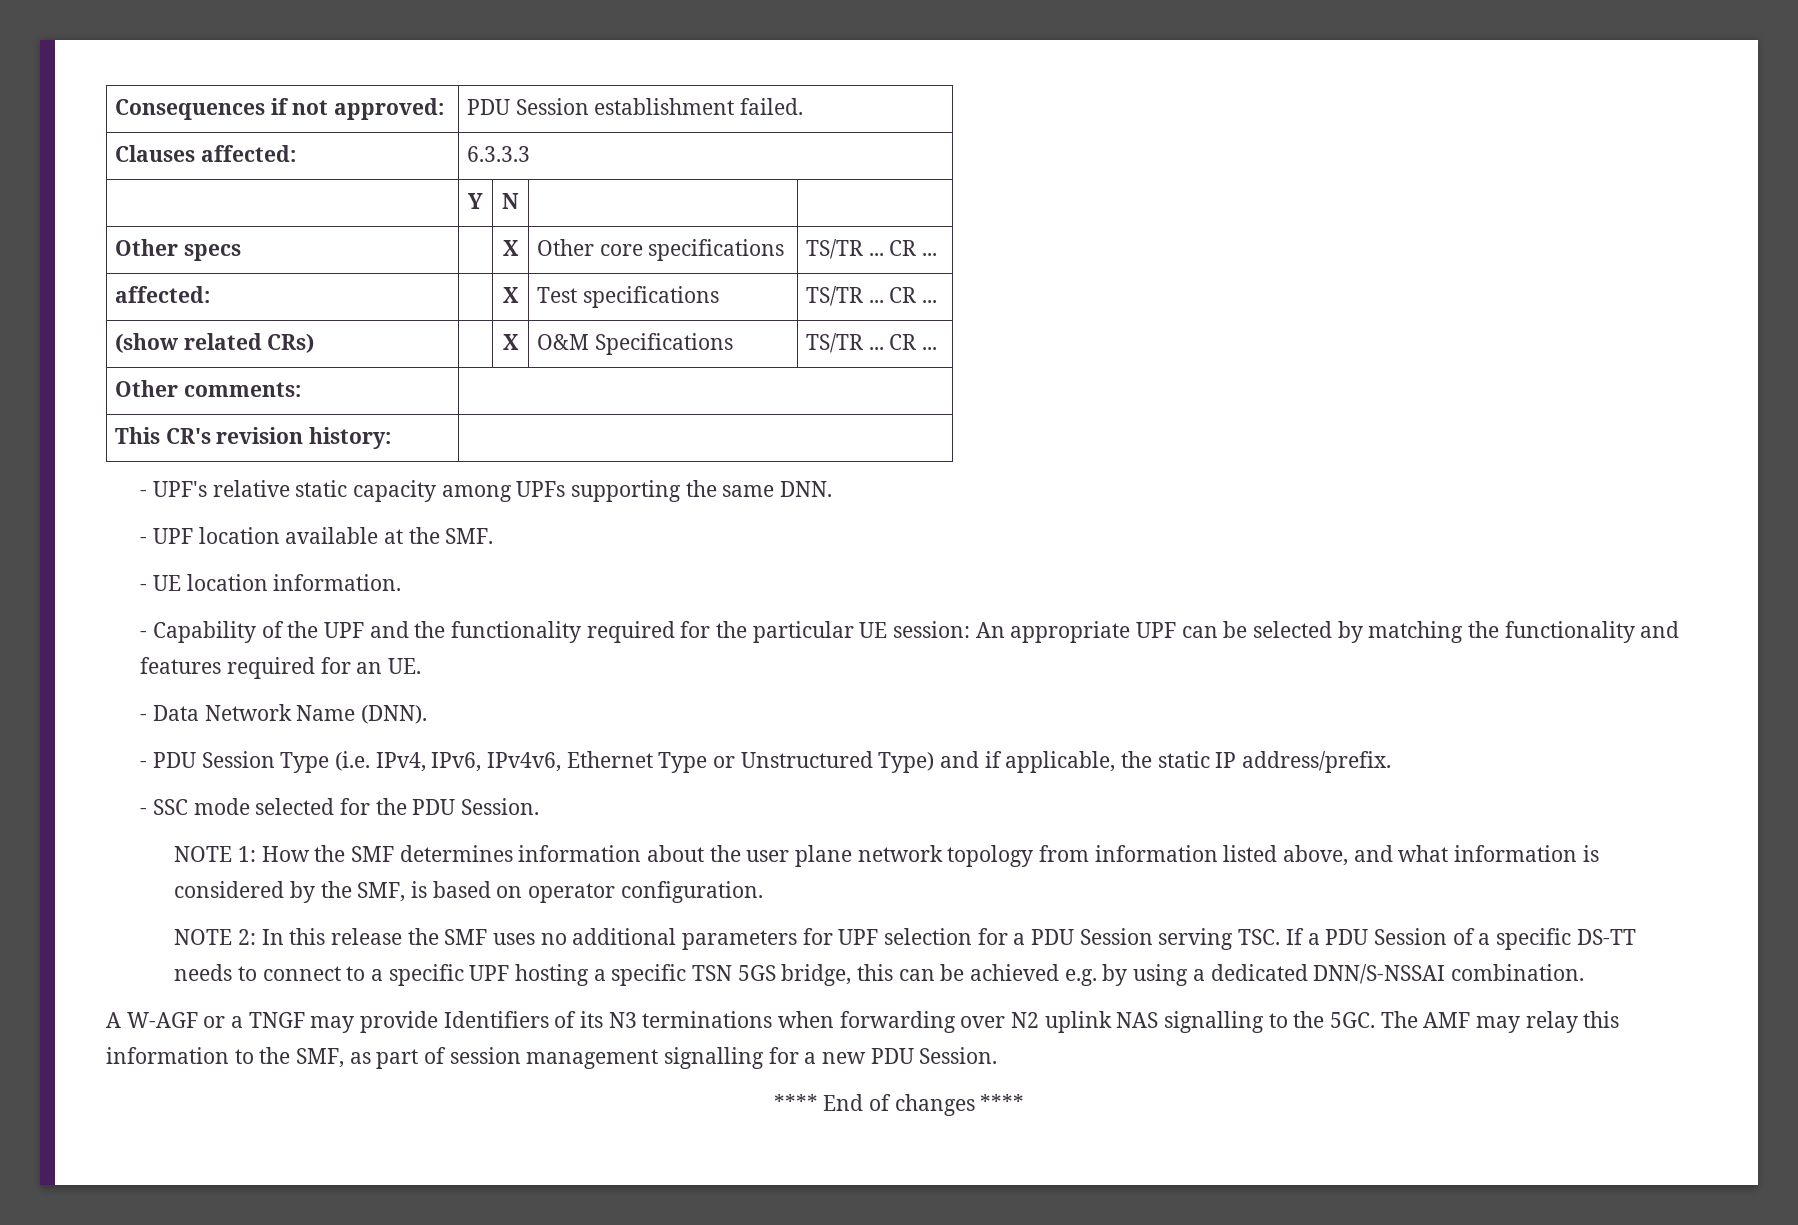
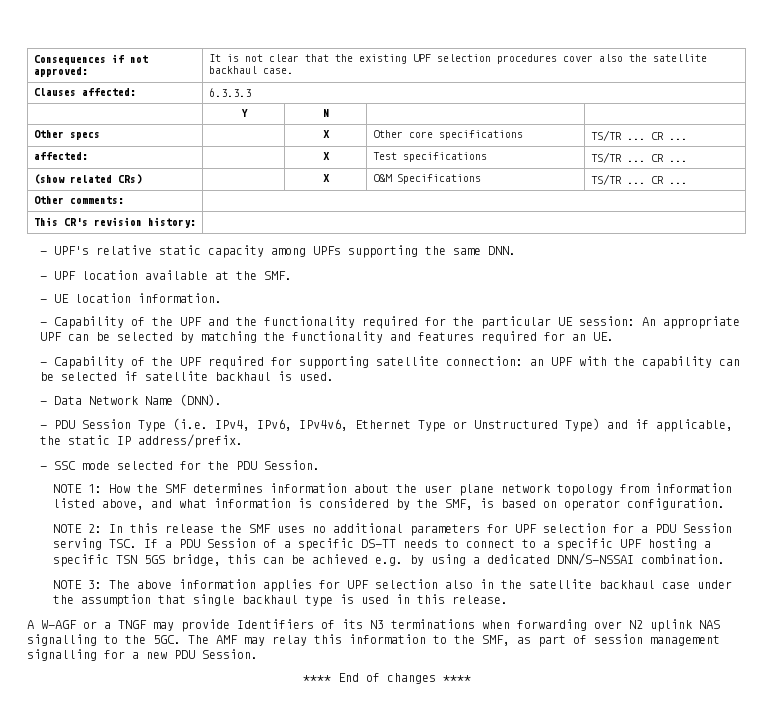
- Consequences if not approved: | PDU Session establishment failed.
+ Consequences if not approved: | It is not clear that the existing UPF selection procedures cover also the satellite backhaul case.
+ - Capability of the UPF required for supporting satellite connection: an UPF with the capability can be selected if satellite backhaul is used.
+ NOTE 3: The above information applies for UPF selection also in the satellite backhaul case under the assumption that single backhaul type is used in this release.

